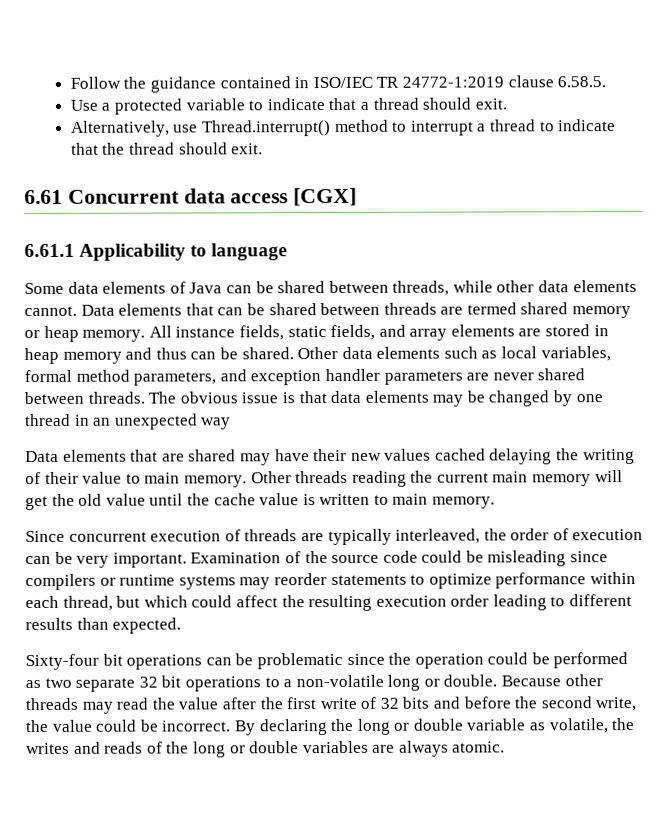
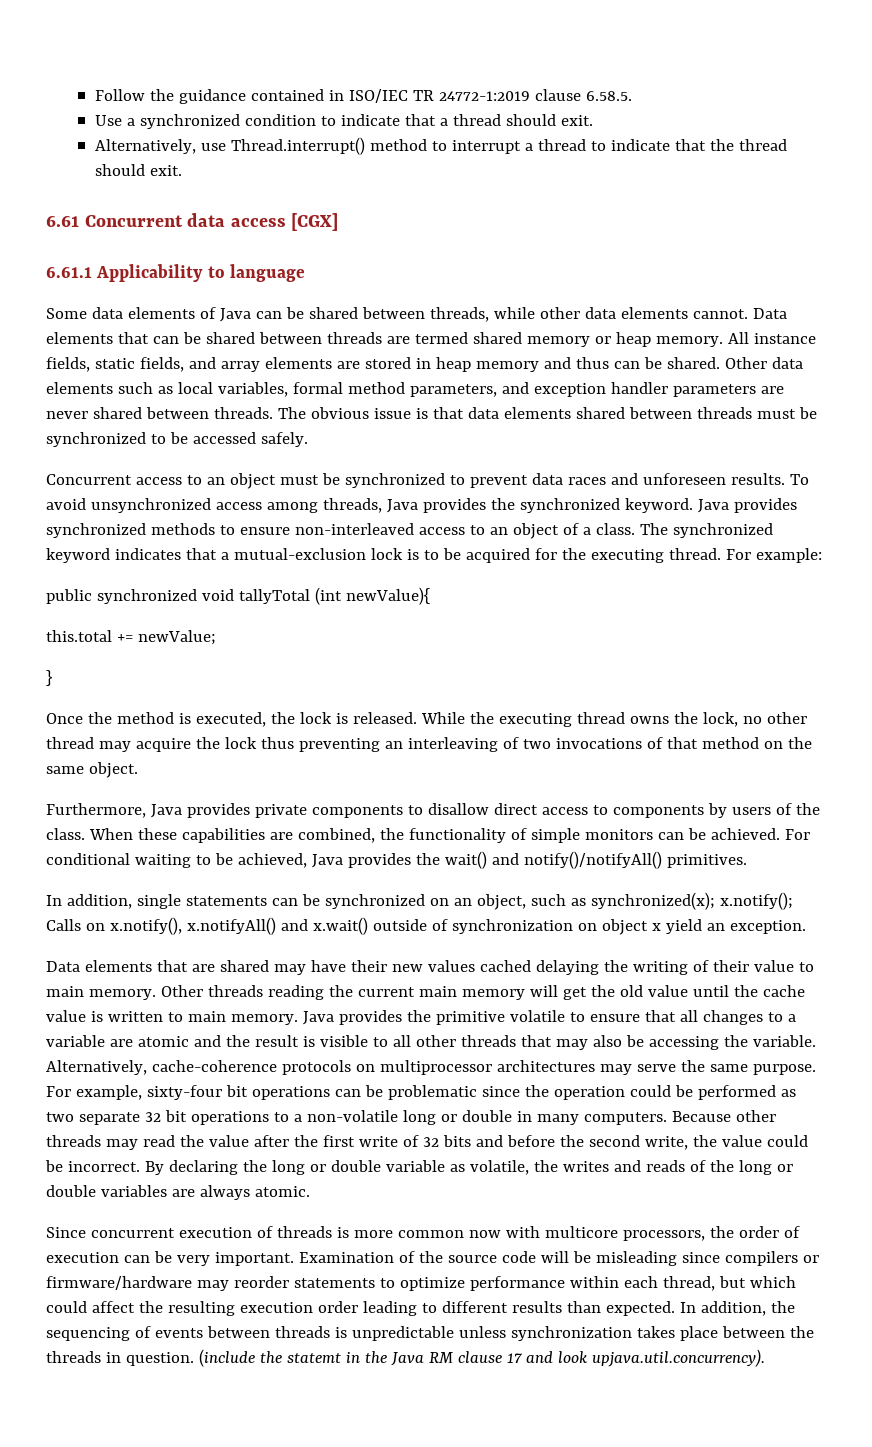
- Use a protected variable to indicate that a thread should exit.
+ Use a synchronized condition to indicate that a thread should exit.
- The obvious issue is that data elements may be changed by one thread in an unexpected way
+ The obvious issue is that data elements shared between threads must be synchronized to be accessed safely.
+ Concurrent access to an object must be synchronized to prevent data races and unforeseen results. To avoid unsynchronized access among threads, Java provides the synchronized keyword. Java provides synchronized methods to ensure non-interleaved access to an object of a class. The synchronized keyword indicates that a mutual-exclusion lock is to be acquired for the executing thread. For example:
+ public synchronized void tallyTotal (int newValue){
+ this.total += newValue;
+ }
+ Once the method is executed, the lock is released. While the executing thread owns the lock, no other thread may acquire the lock thus preventing an interleaving of two invocations of that method on the same object.
+ Furthermore, Java provides private components to disallow direct access to components by users of the class. When these capabilities are combined, the functionality of simple monitors can be achieved. For conditional waiting to be achieved, Java provides the wait() and notify()/notifyAll() primitives.
+ In addition, single statements can be synchronized on an object, such as synchronized(x); x.notify(); Calls on x.notify(), x.notifyAll() and x.wait() outside of synchronization on object x yield an exception.
- Other threads reading the current main memory will get the old value until the cache value is written to main memory.
- Since concurrent execution of threads are typically interleaved, the order of execution can be very important. Examination of the source code could be misleading since compilers or runtime systems may reorder statements to optimize performance within each thread, but which could affect the resulting execution order leading to different results than expected.
- Sixty-four bit operations can be problematic since the operation could be performed as two separate 32 bit operations to a non-volatile long or double.
+ Other threads reading the current main memory will get the old value until the cache value is written to main memory. Java provides the primitive volatile to ensure that all changes to a variable are atomic and the result is visible to all other threads that may also be accessing the variable. Alternatively, cache-coherence protocols on multiprocessor architectures may serve the same purpose. For example, sixty-four bit operations can be problematic since the operation could be performed as two separate 32 bit operations to a non-volatile long or double in many computers.
+ Since concurrent execution of threads is more common now with multicore processors, the order of execution can be very important. Examination of the source code will be misleading since compilers or firmware/hardware may reorder statements to optimize performance within each thread, but which could affect the resulting execution order leading to different results than expected. In addition, the sequencing of events between threads is unpredictable unless synchronization takes place between the threads in question. (include the statemt in the Java RM clause 17 and look upjava.util.concurrency).

